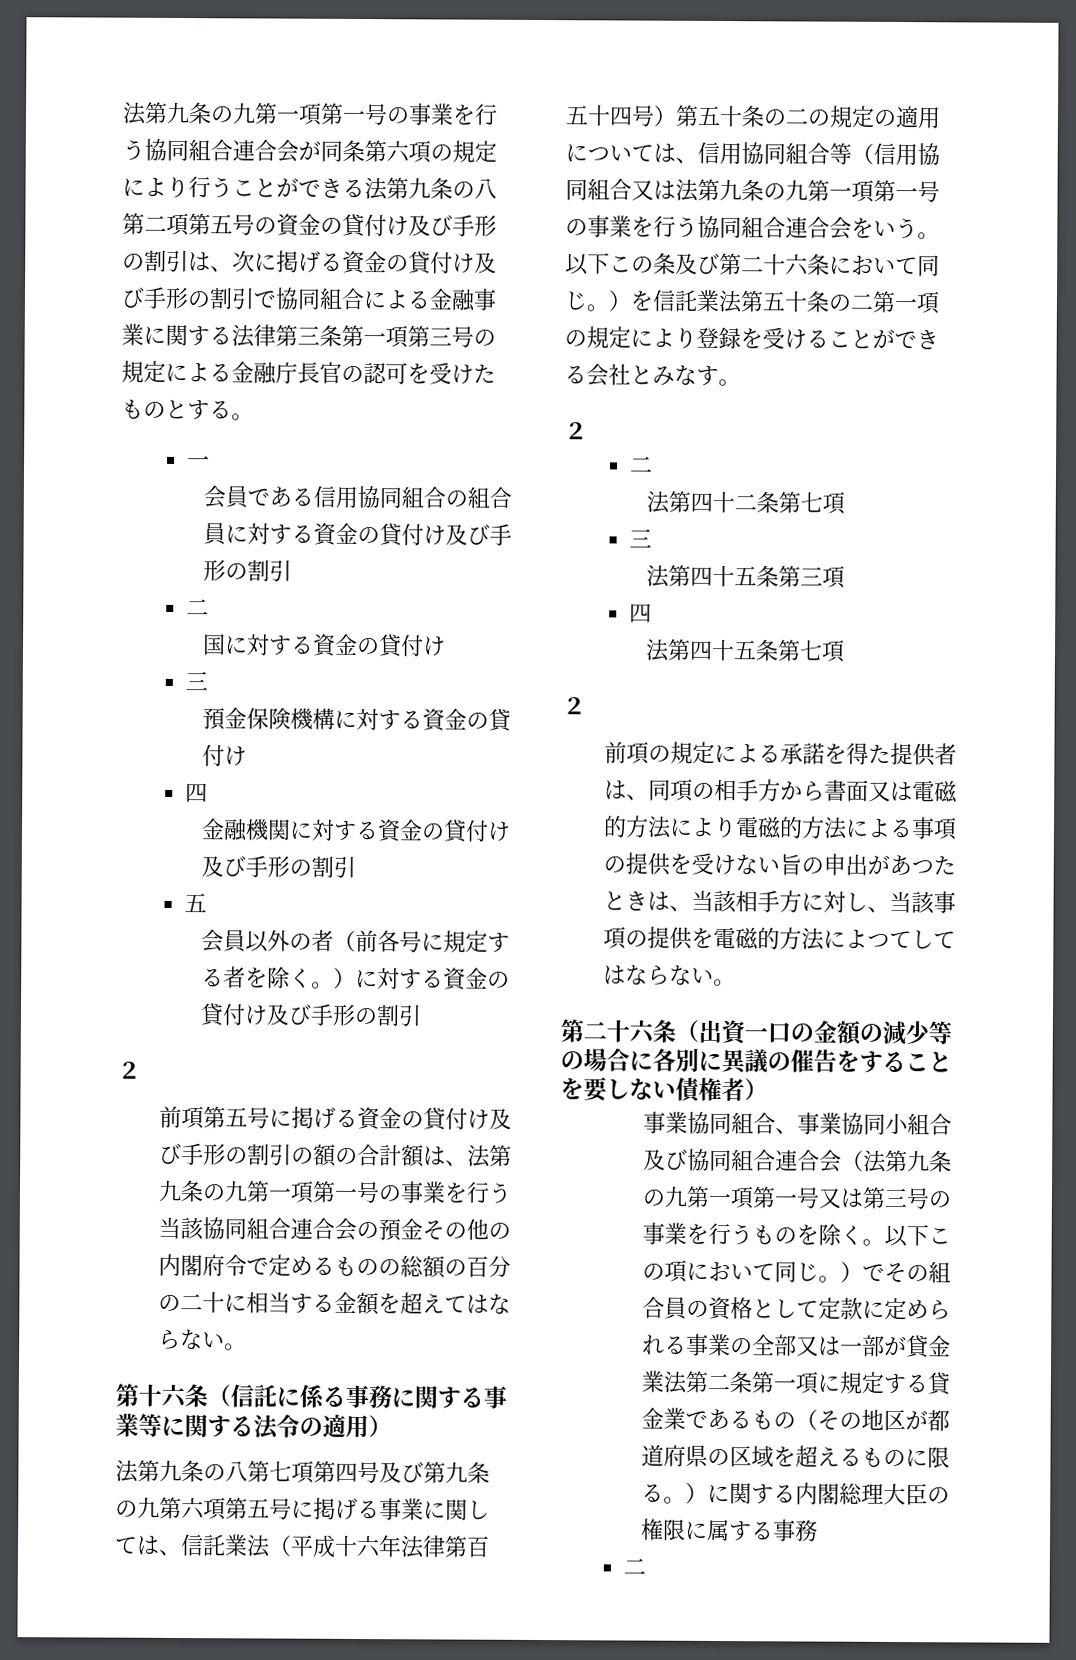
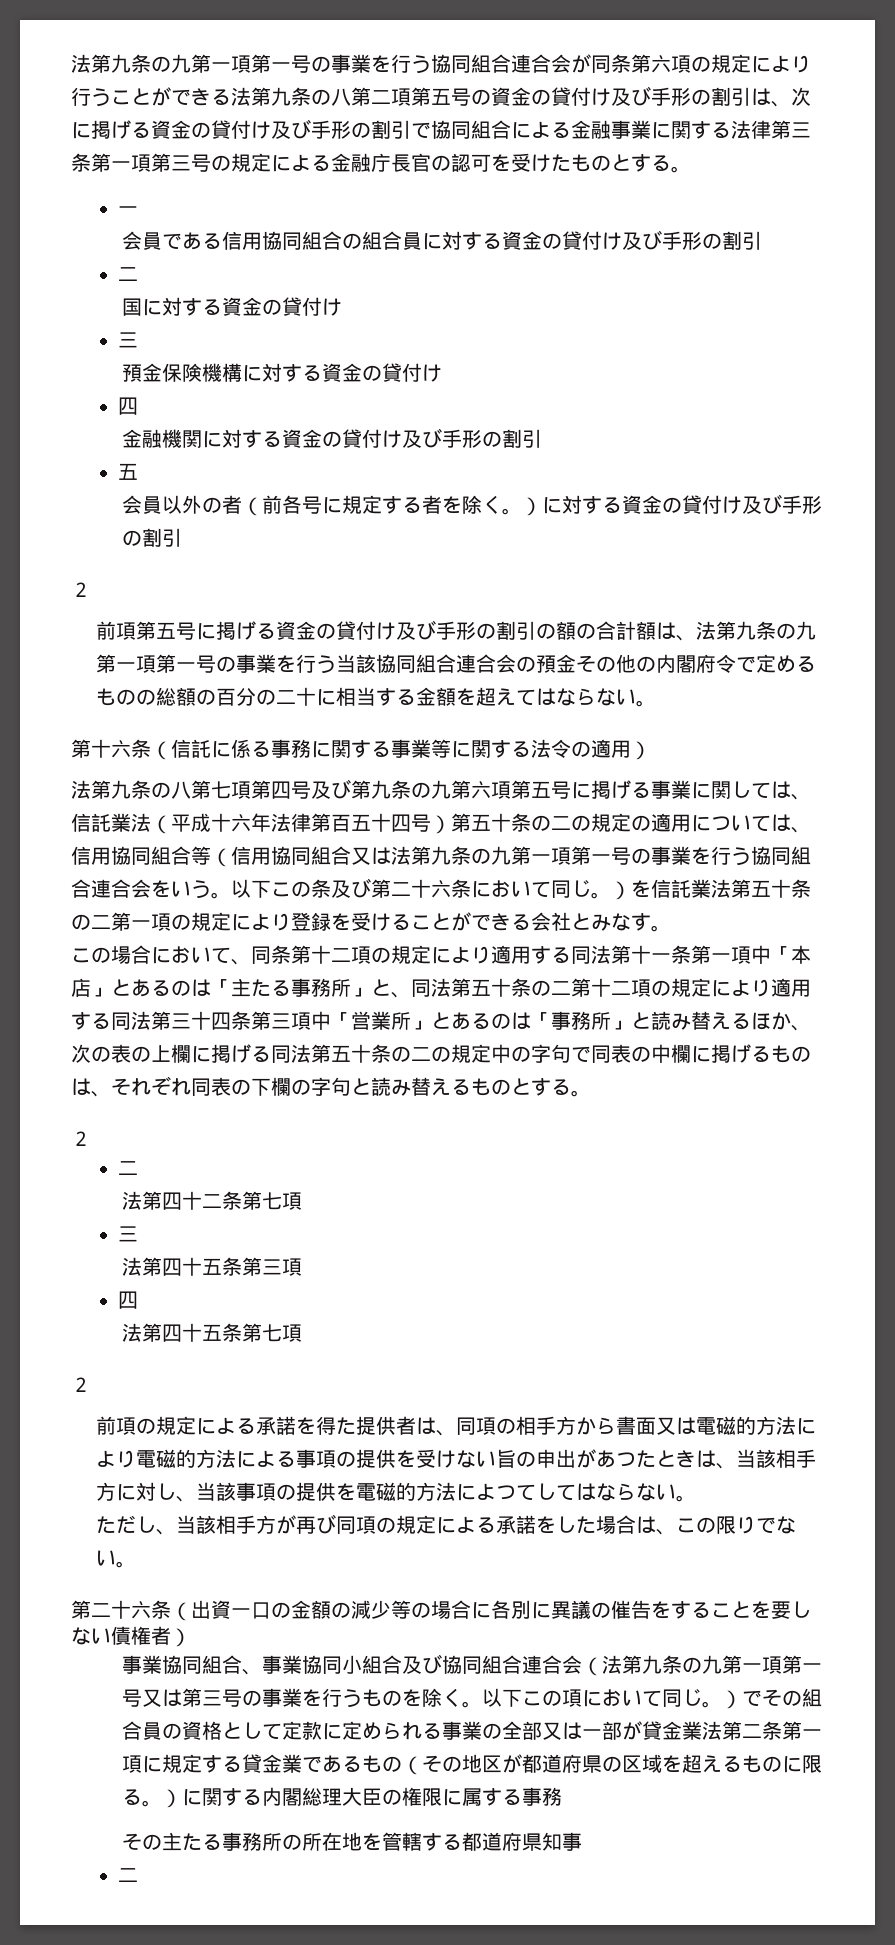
+ この場合において、同条第十二項の規定により適用する同法第十一条第一項中「本店」とあるのは「主たる事務所」と、同法第五十条の二第十二項の規定により適用する同法第三十四条第三項中「営業所」とあるのは「事務所」と読み替えるほか、次の表の上欄に掲げる同法第五十条の二の規定中の字句で同表の中欄に掲げるものは、それぞれ同表の下欄の字句と読み替えるものとする。
+ ただし、当該相手方が再び同項の規定による承諾をした場合は、この限りでない。
+ その主たる事務所の所在地を管轄する都道府県知事

